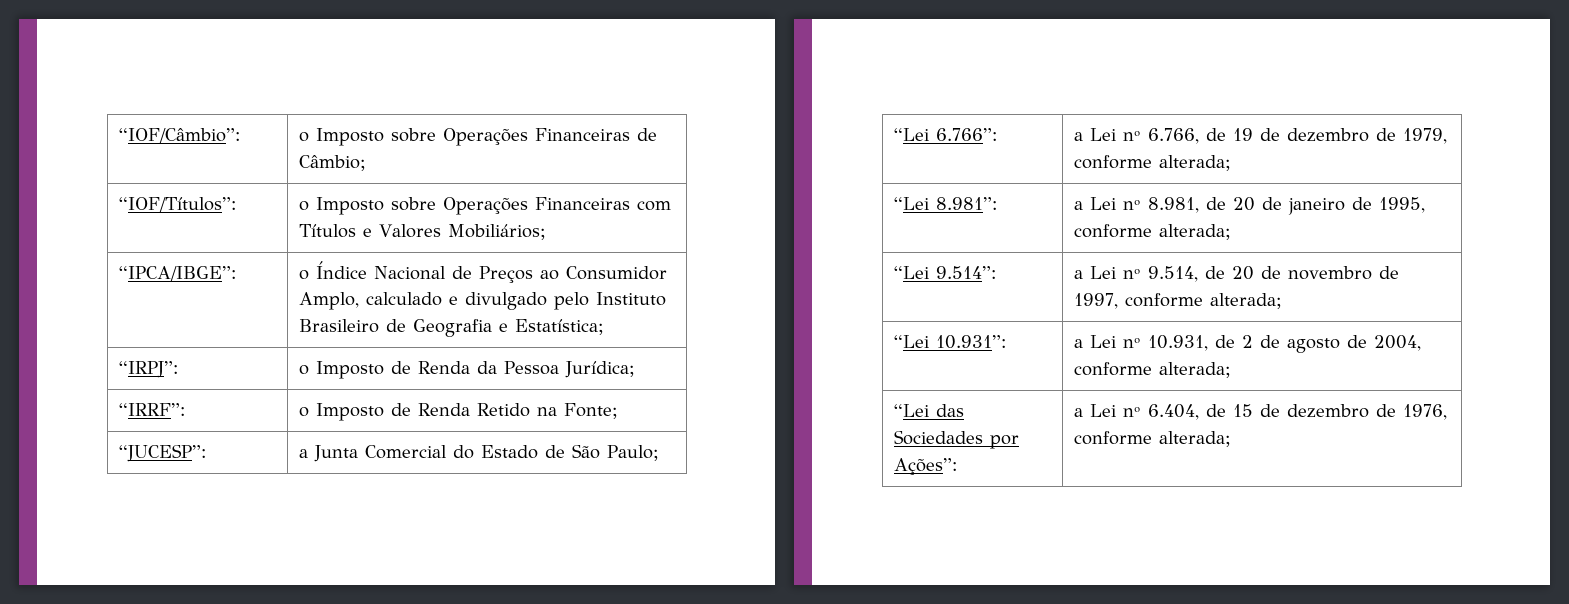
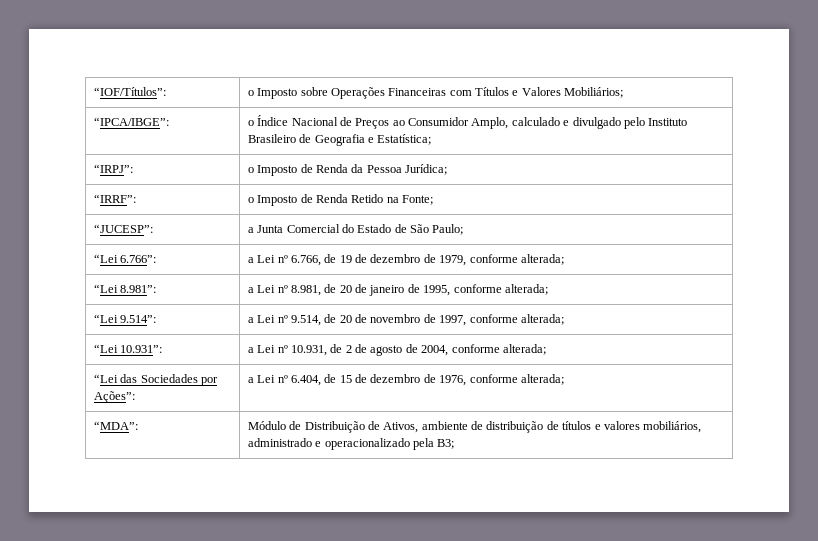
- “IOF/Câmbio”: | o Imposto sobre Operações Financeiras de Câmbio;
+ “MDA”: | Módulo de Distribuição de Ativos, ambiente de distribuição de títulos e valores mobiliários, administrado e operacionalizado pela B3;

